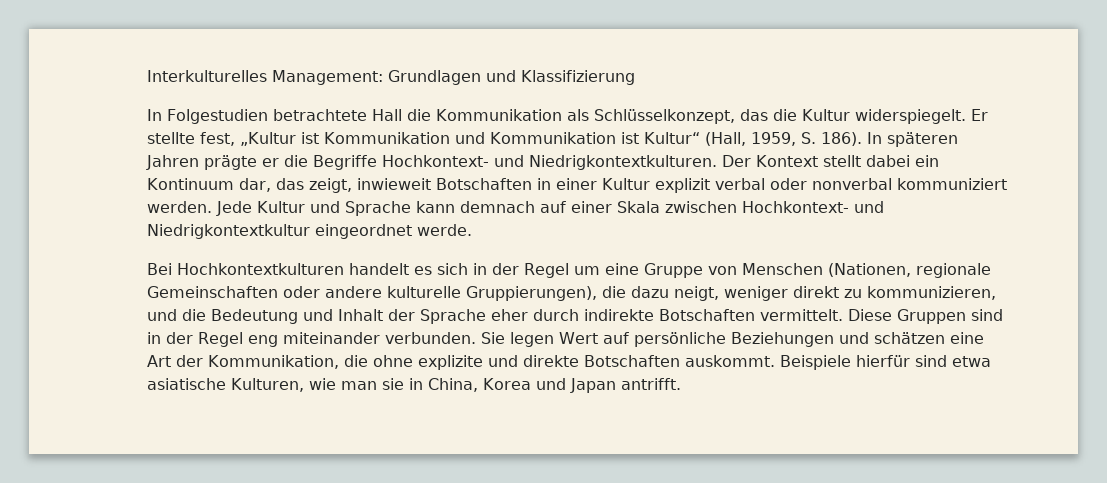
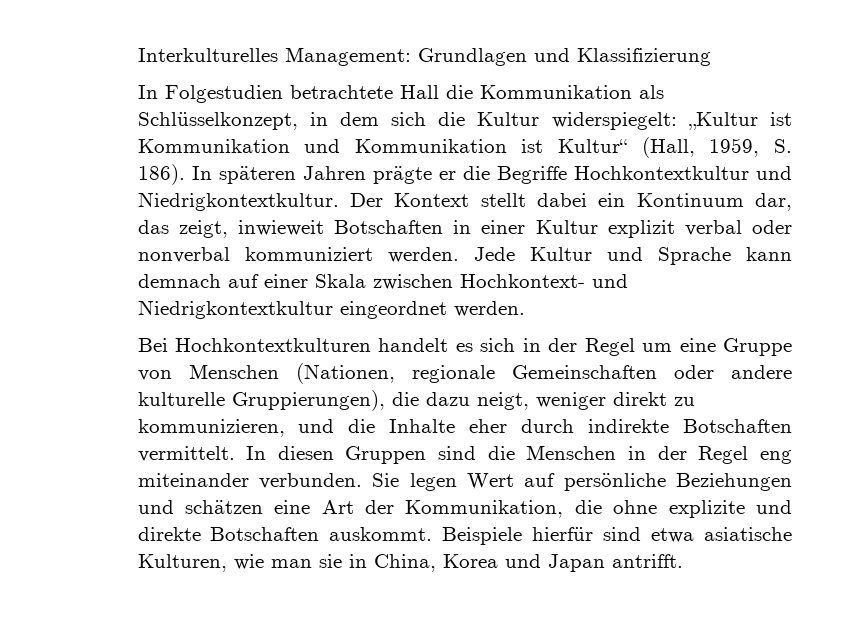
- In Folgestudien betrachtete Hall die Kommunikation als Schlüsselkonzept, das die Kultur widerspiegelt. Er stellte fest, „Kultur ist Kommunikation und Kommunikation ist Kultur“ (Hall, 1959, S. 186).
+ In Folgestudien betrachtete Hall die Kommunikation als Schlüsselkonzept, in dem sich die Kultur widerspiegelt: „Kultur ist Kommunikation und Kommunikation ist Kultur“ (Hall, 1959, S. 186).
- In späteren Jahren prägte er die Begriffe Hochkontext- und Niedrigkontextkulturen.
+ In späteren Jahren prägte er die Begriffe Hochkontextkultur und Niedrigkontextkultur.
- Jede Kultur und Sprache kann demnach auf einer Skala zwischen Hochkontext- und Niedrigkontextkultur eingeordnet werde.
+ Jede Kultur und Sprache kann demnach auf einer Skala zwischen Hochkontext- und Niedrigkontextkultur eingeordnet werden.
- Bei Hochkontextkulturen handelt es sich in der Regel um eine Gruppe von Menschen (Nationen, regionale Gemeinschaften oder andere kulturelle Gruppierungen), die dazu neigt, weniger direkt zu kommunizieren, und die Bedeutung und Inhalt der Sprache eher durch indirekte Botschaften vermittelt.
+ Bei Hochkontextkulturen handelt es sich in der Regel um eine Gruppe von Menschen (Nationen, regionale Gemeinschaften oder andere kulturelle Gruppierungen), die dazu neigt, weniger direkt zu kommunizieren, und die Inhalte eher durch indirekte Botschaften vermittelt.
- Diese Gruppen sind in der Regel eng miteinander verbunden.
+ In diesen Gruppen sind die Menschen in der Regel eng miteinander verbunden.

